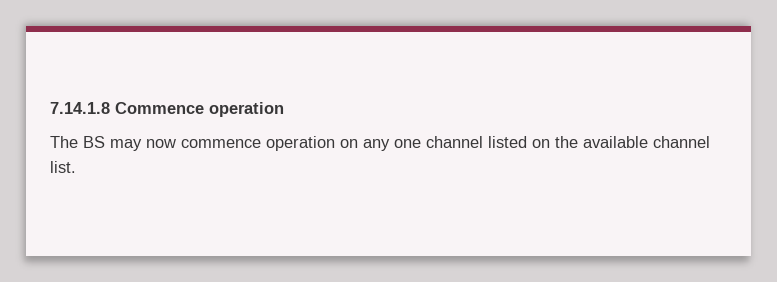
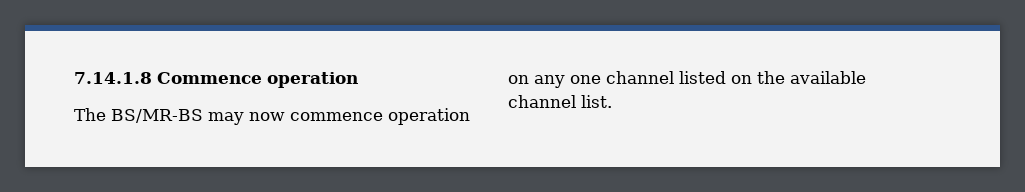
- The BS may now commence operation on any one channel listed on the available channel list.
+ The BS/MR-BS may now commence operation on any one channel listed on the available channel list.

